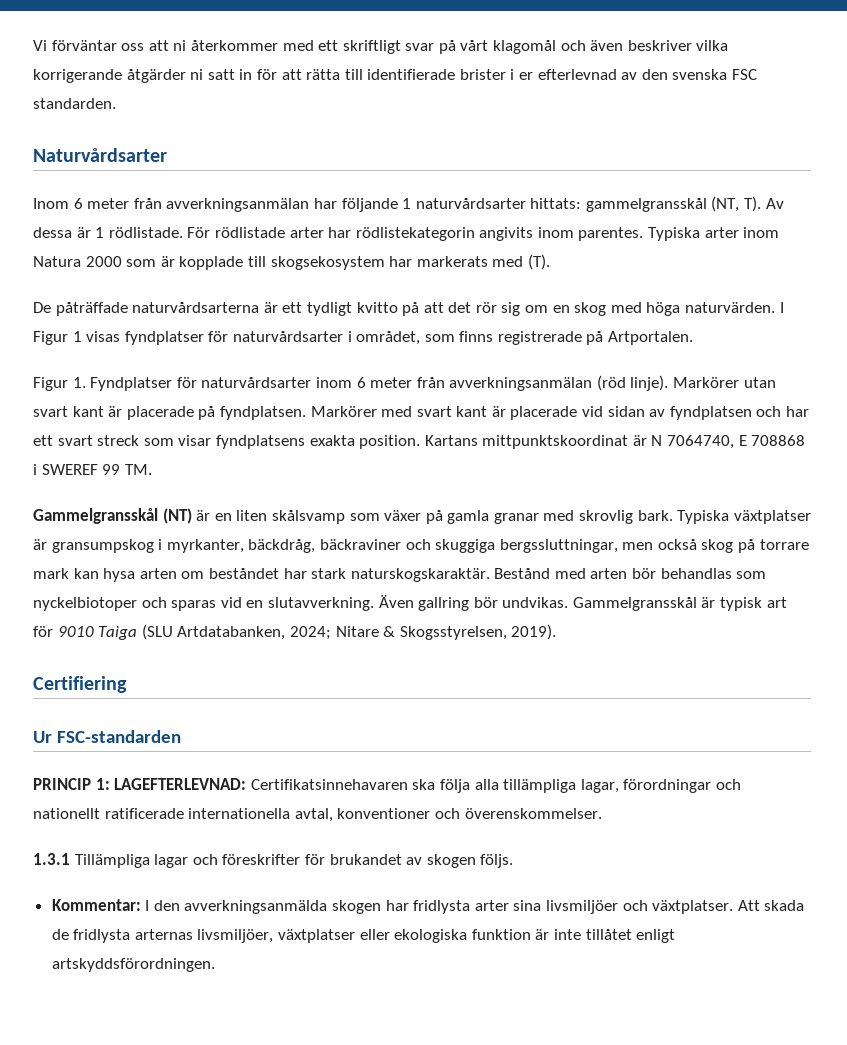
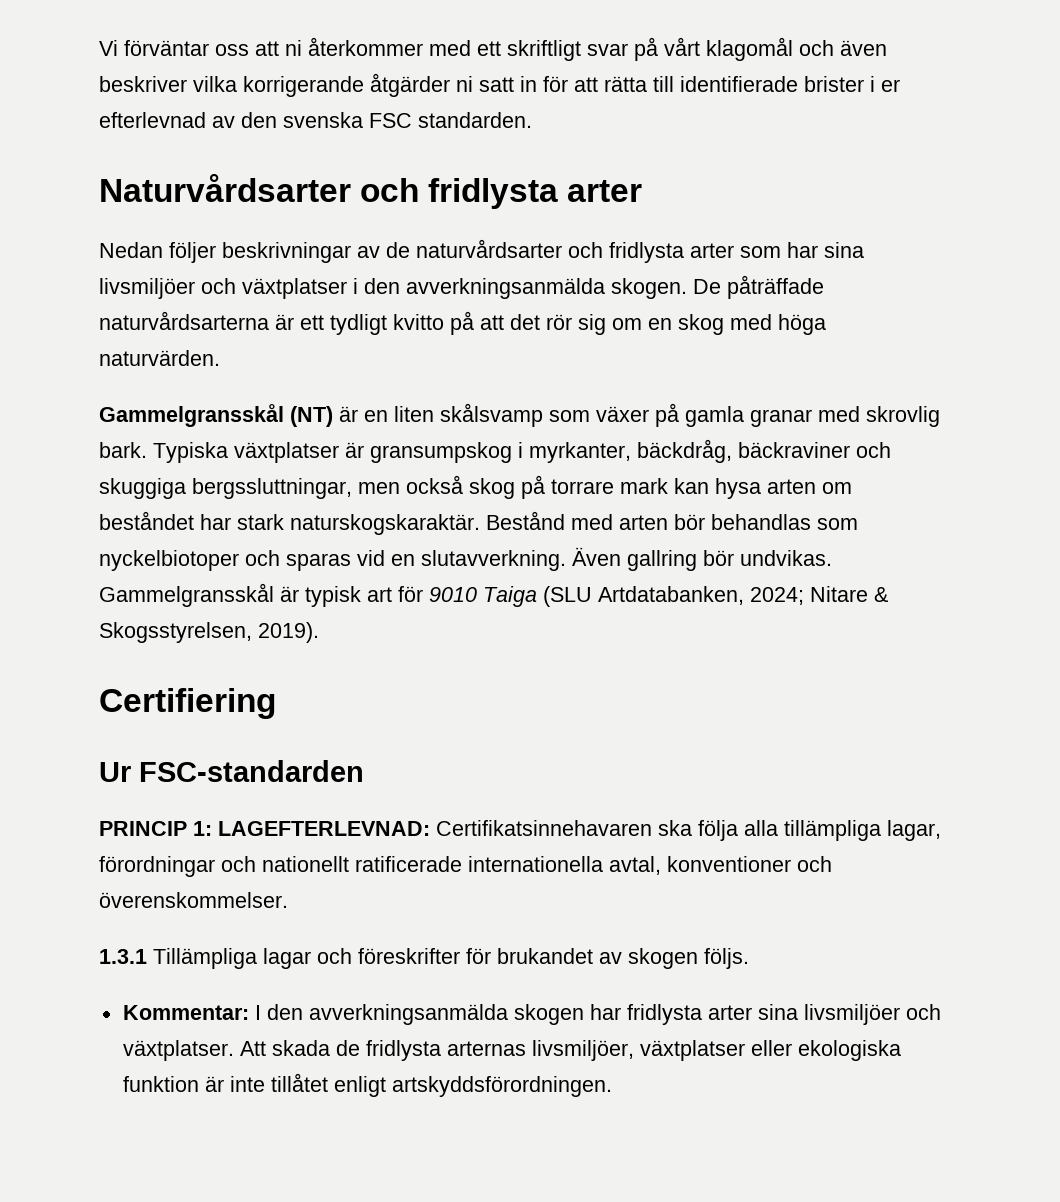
- Naturvårdsarter
- Inom 6 meter från avverkningsanmälan har följande 1 naturvårdsarter hittats: gammelgransskål (NT, T). Av dessa är 1 rödlistade. För rödlistade arter har rödlistekategorin angivits inom parentes. Typiska arter inom Natura 2000 som är kopplade till skogsekosystem har markerats med (T).
- De påträffade naturvårdsarterna är ett tydligt kvitto på att det rör sig om en skog med höga naturvärden. I Figur 1 visas fyndplatser för naturvårdsarter i området, som finns registrerade på Artportalen.
- Figur 1. Fyndplatser för naturvårdsarter inom 6 meter från avverkningsanmälan (röd linje). Markörer utan svart kant är placerade på fyndplatsen. Markörer med svart kant är placerade vid sidan av fyndplatsen och har ett svart streck som visar fyndplatsens exakta position. Kartans mittpunktskoordinat är N 7064740, E 708868 i SWEREF 99 TM.
+ Naturvårdsarter och fridlysta arter
+ Nedan följer beskrivningar av de naturvårdsarter och fridlysta arter som har sina livsmiljöer och växtplatser i den avverkningsanmälda skogen. De påträffade naturvårdsarterna är ett tydligt kvitto på att det rör sig om en skog med höga naturvärden.

